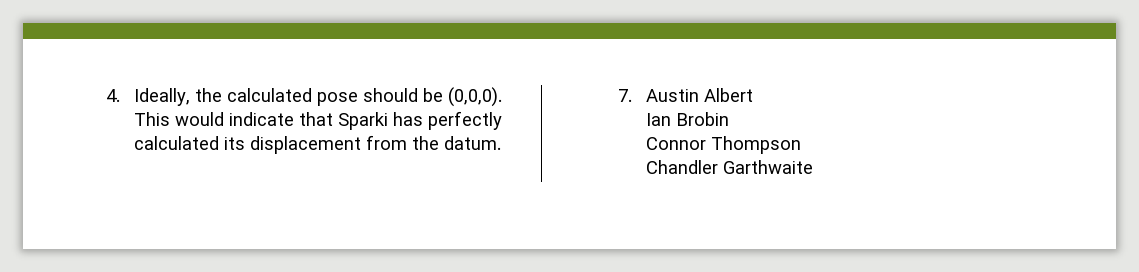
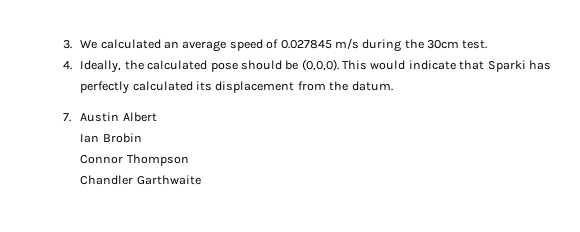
+ 3. We calculated an average speed of 0.027845 m/s during the 30cm test.

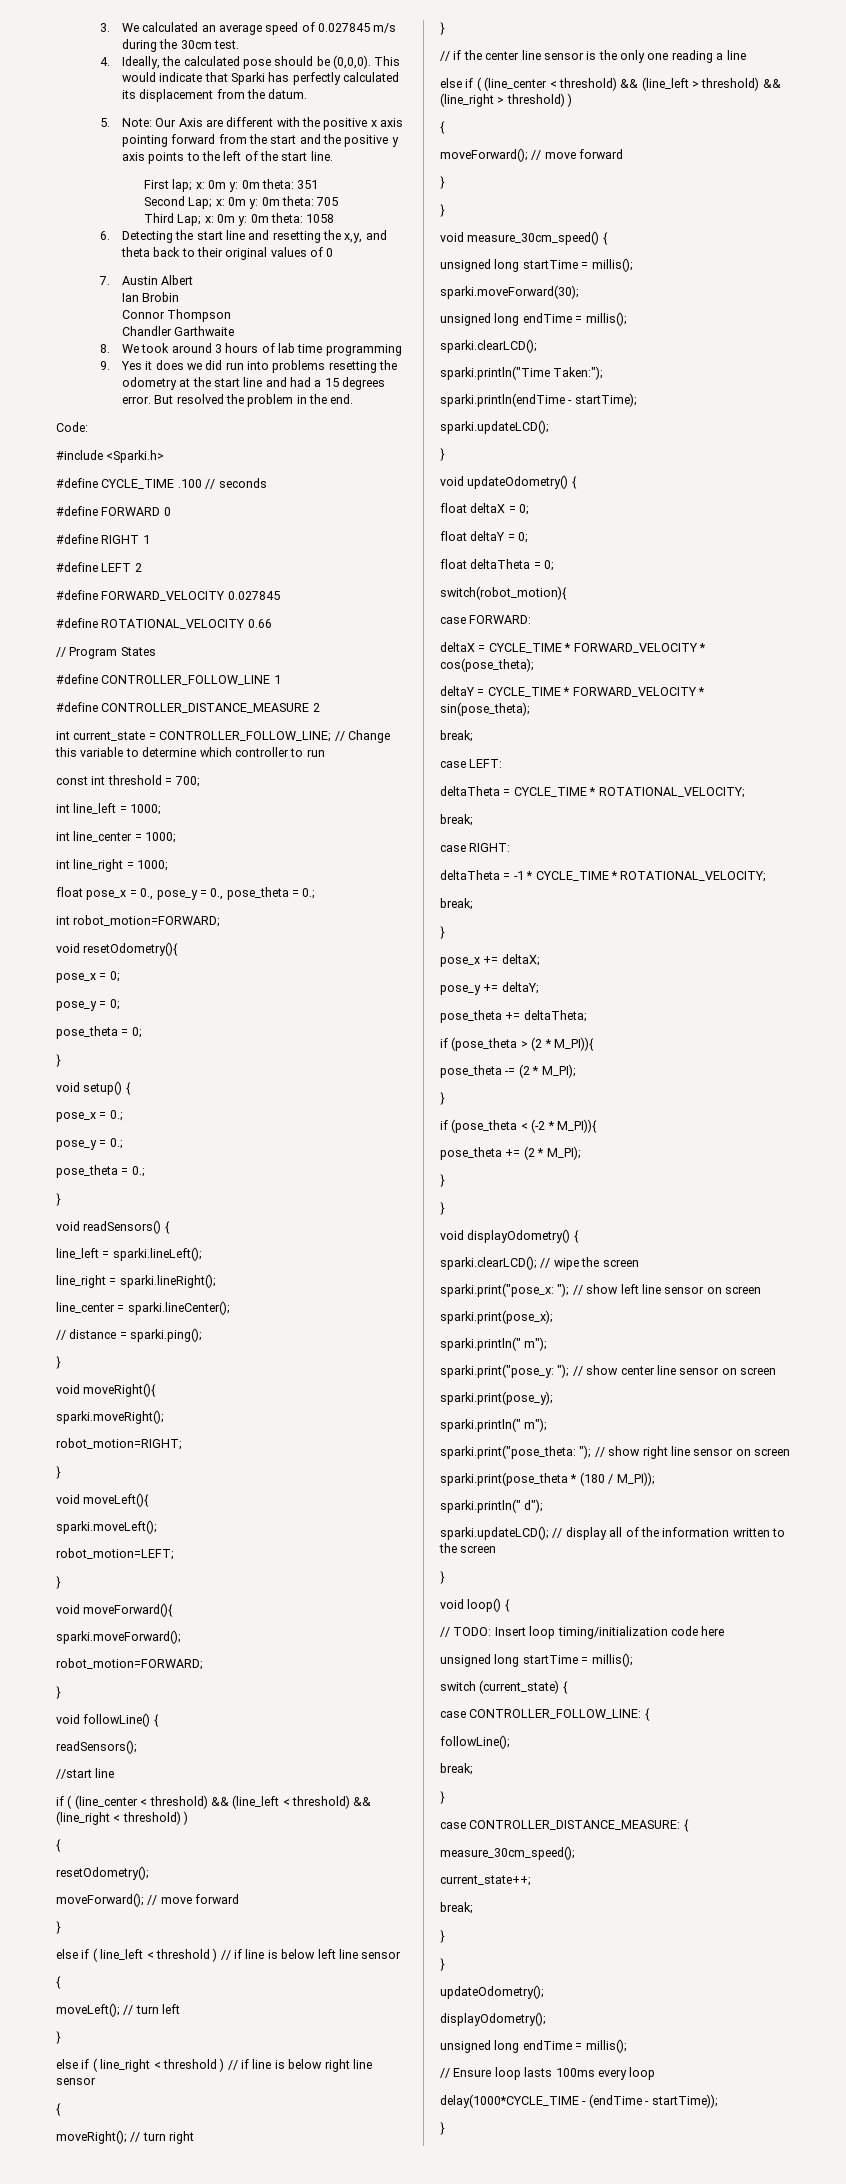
+ 5. Note: Our Axis are different with the positive x axis pointing forward from the start and the positive y axis points to the left of the start line.
+ First lap; x: 0m y: 0m theta: 351
+ Second Lap; x: 0m y: 0m theta: 705
+ Third Lap; x: 0m y: 0m theta: 1058
+ 6. Detecting the start line and resetting the x,y, and theta back to their original values of 0
+ 8. We took around 3 hours of lab time programming
+ 9. Yes it does we did run into problems resetting the odometry at the start line and had a 15 degrees error. But resolved the problem in the end.
+ Code:
+ #include <Sparki.h>
+ #define CYCLE_TIME .100 // seconds
+ #define FORWARD 0
+ #define RIGHT 1
+ #define LEFT 2
+ #define FORWARD_VELOCITY 0.027845
+ #define ROTATIONAL_VELOCITY 0.66
+ // Program States
+ #define CONTROLLER_FOLLOW_LINE 1
+ #define CONTROLLER_DISTANCE_MEASURE 2
+ int current_state = CONTROLLER_FOLLOW_LINE; // Change this variable to determine which controller to run
+ const int threshold = 700;
+ int line_left = 1000;
+ int line_center = 1000;
+ int line_right = 1000;
+ float pose_x = 0., pose_y = 0., pose_theta = 0.;
+ int robot_motion=FORWARD;
+ void resetOdometry(){
+ pose_x = 0;
+ pose_y = 0;
+ pose_theta = 0;
+ }
+ void setup() {
+ pose_x = 0.;
+ pose_y = 0.;
+ pose_theta = 0.;
+ }
+ void readSensors() {
+ line_left = sparki.lineLeft();
+ line_right = sparki.lineRight();
+ line_center = sparki.lineCenter();
+ // distance = sparki.ping();
+ }
+ void moveRight(){
+ sparki.moveRight();
+ robot_motion=RIGHT;
+ }
+ void moveLeft(){
+ sparki.moveLeft();
+ robot_motion=LEFT;
+ }
+ void moveForward(){
+ sparki.moveForward();
+ robot_motion=FORWARD;
+ }
+ void followLine() {
+ readSensors();
+ //start line
+ if ( (line_center < threshold) && (line_left < threshold) && (line_right < threshold) )
+ {
+ resetOdometry();
+ moveForward(); // move forward
+ }
+ else if ( line_left < threshold ) // if line is below left line sensor
+ {
+ moveLeft(); // turn left
+ }
+ else if ( line_right < threshold ) // if line is below right line sensor
+ {
+ moveRight(); // turn right
+ }
+ // if the center line sensor is the only one reading a line
+ else if ( (line_center < threshold) && (line_left > threshold) && (line_right > threshold) )
+ {
+ moveForward(); // move forward
+ }
+ }
+ void measure_30cm_speed() {
+ unsigned long startTime = millis();
+ sparki.moveForward(30);
+ unsigned long endTime = millis();
+ sparki.clearLCD();
+ sparki.println("Time Taken:");
+ sparki.println(endTime - startTime);
+ sparki.updateLCD();
+ }
+ void updateOdometry() {
+ float deltaX = 0;
+ float deltaY = 0;
+ float deltaTheta = 0;
+ switch(robot_motion){
+ case FORWARD:
+ deltaX = CYCLE_TIME * FORWARD_VELOCITY * cos(pose_theta);
+ deltaY = CYCLE_TIME * FORWARD_VELOCITY * sin(pose_theta);
+ break;
+ case LEFT:
+ deltaTheta = CYCLE_TIME * ROTATIONAL_VELOCITY;
+ break;
+ case RIGHT:
+ deltaTheta = -1 * CYCLE_TIME * ROTATIONAL_VELOCITY;
+ break;
+ }
+ pose_x += deltaX;
+ pose_y += deltaY;
+ pose_theta += deltaTheta;
+ if (pose_theta > (2 * M_PI)){
+ pose_theta -= (2 * M_PI);
+ }
+ if (pose_theta < (-2 * M_PI)){
+ pose_theta += (2 * M_PI);
+ }
+ }
+ void displayOdometry() {
+ sparki.clearLCD(); // wipe the screen
+ sparki.print("pose_x: "); // show left line sensor on screen
+ sparki.print(pose_x);
+ sparki.println(" m");
+ sparki.print("pose_y: "); // show center line sensor on screen
+ sparki.print(pose_y);
+ sparki.println(" m");
+ sparki.print("pose_theta: "); // show right line sensor on screen
+ sparki.print(pose_theta * (180 / M_PI));
+ sparki.println(" d");
+ sparki.updateLCD(); // display all of the information written to the screen
+ }
+ void loop() {
+ // TODO: Insert loop timing/initialization code here
+ unsigned long startTime = millis();
+ switch (current_state) {
+ case CONTROLLER_FOLLOW_LINE: {
+ followLine();
+ break;
+ }
+ case CONTROLLER_DISTANCE_MEASURE: {
+ measure_30cm_speed();
+ current_state++;
+ break;
+ }
+ }
+ updateOdometry();
+ displayOdometry();
+ unsigned long endTime = millis();
+ // Ensure loop lasts 100ms every loop
+ delay(1000*CYCLE_TIME - (endTime - startTime));
+ }

